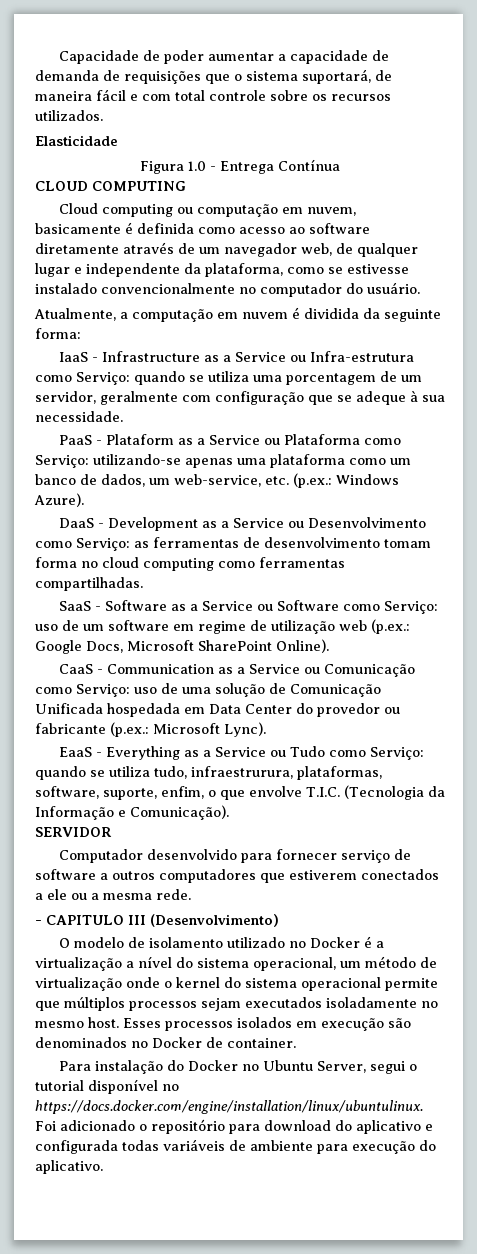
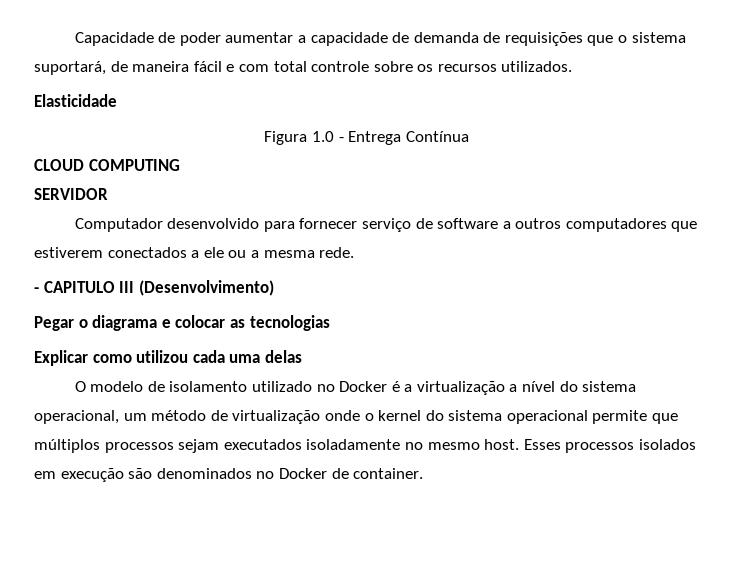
- Cloud computing ou computação em nuvem, basicamente é definida como acesso ao software diretamente através de um navegador web, de qualquer lugar e independente da plataforma, como se estivesse instalado convencionalmente no computador do usuário.
- Atualmente, a computação em nuvem é dividida da seguinte forma:
- IaaS - Infrastructure as a Service ou Infra-estrutura como Serviço: quando se utiliza uma porcentagem de um servidor, geralmente com configuração que se adeque à sua necessidade.
- PaaS - Plataform as a Service ou Plataforma como Serviço: utilizando-se apenas uma plataforma como um banco de dados, um web-service, etc. (p.ex.: Windows Azure).
- DaaS - Development as a Service ou Desenvolvimento como Serviço: as ferramentas de desenvolvimento tomam forma no cloud computing como ferramentas compartilhadas.
- SaaS - Software as a Service ou Software como Serviço: uso de um software em regime de utilização web (p.ex.: Google Docs, Microsoft SharePoint Online).
- CaaS - Communication as a Service ou Comunicação como Serviço: uso de uma solução de Comunicação Unificada hospedada em Data Center do provedor ou fabricante (p.ex.: Microsoft Lync).
- EaaS - Everything as a Service ou Tudo como Serviço: quando se utiliza tudo, infraestrurura, plataformas, software, suporte, enfim, o que envolve T.I.C. (Tecnologia da Informação e Comunicação).
+ Pegar o diagrama e colocar as tecnologias
+ Explicar como utilizou cada uma delas
- Para instalação do Docker no Ubuntu Server, segui o tutorial disponível no https://docs.docker.com/engine/installation/linux/ubuntulinux. Foi adicionado o repositório para download do aplicativo e configurada todas variáveis de ambiente para execução do aplicativo.

